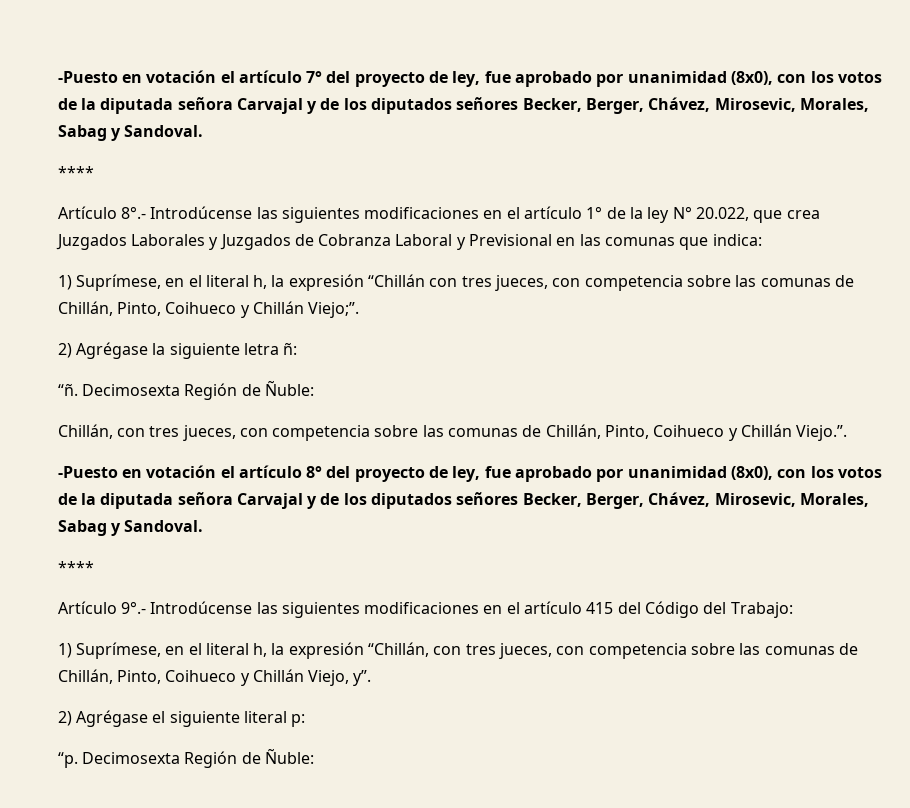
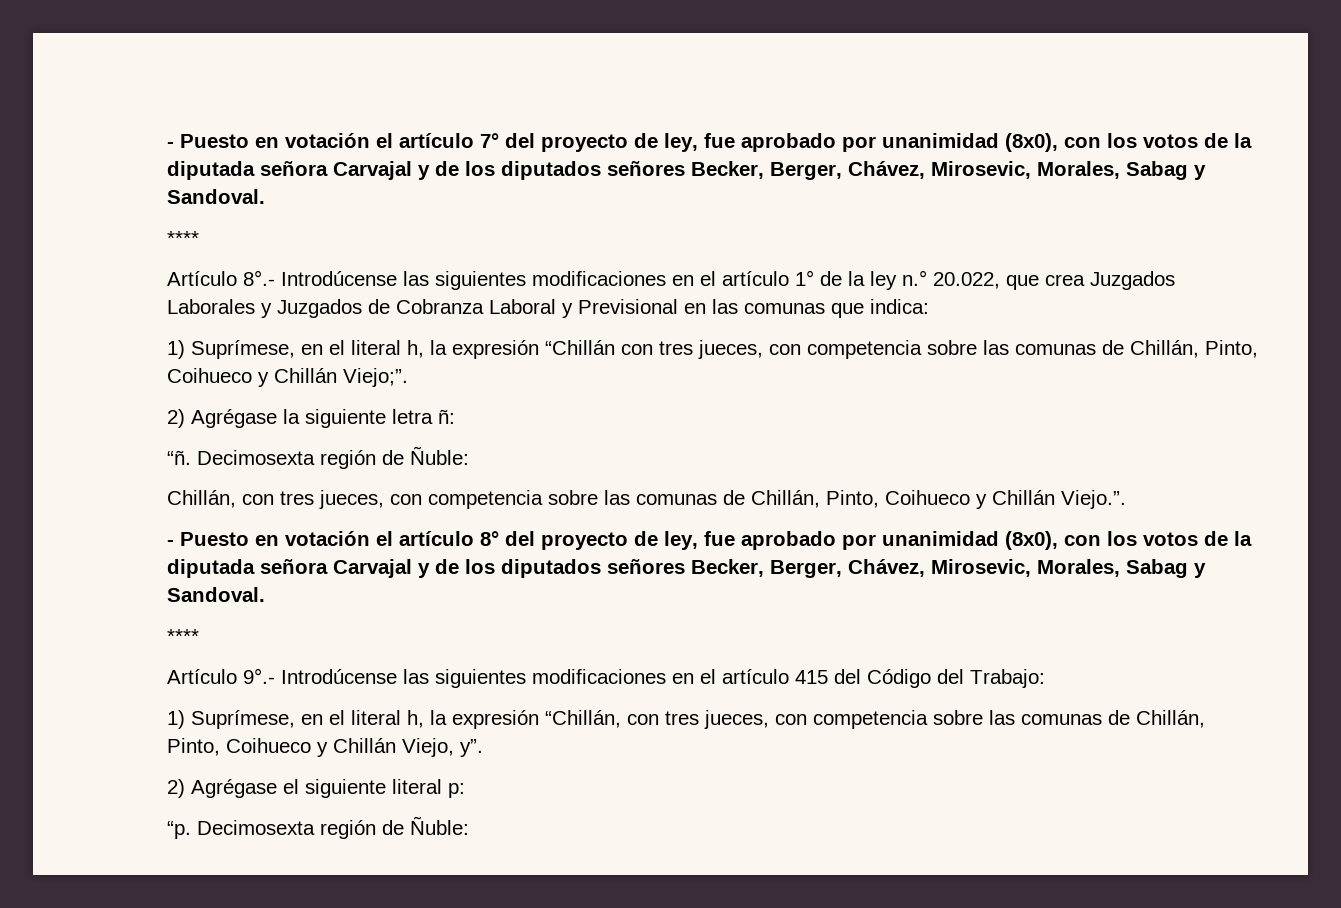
- -Puesto en votación el artículo 7° del proyecto de ley, fue aprobado por unanimidad (8x0), con los votos de la diputada señora Carvajal y de los diputados señores Becker, Berger, Chávez, Mirosevic, Morales, Sabag y Sandoval.
+ - Puesto en votación el artículo 7° del proyecto de ley, fue aprobado por unanimidad (8x0), con los votos de la diputada señora Carvajal y de los diputados señores Becker, Berger, Chávez, Mirosevic, Morales, Sabag y Sandoval.
- Artículo 8°.- Introdúcense las siguientes modificaciones en el artículo 1° de la ley N° 20.022, que crea Juzgados Laborales y Juzgados de Cobranza Laboral y Previsional en las comunas que indica:
+ Artículo 8°.- Introdúcense las siguientes modificaciones en el artículo 1° de la ley n.° 20.022, que crea Juzgados Laborales y Juzgados de Cobranza Laboral y Previsional en las comunas que indica:
- “ñ. Decimosexta Región de Ñuble:
+ “ñ. Decimosexta región de Ñuble:
- -Puesto en votación el artículo 8° del proyecto de ley, fue aprobado por unanimidad (8x0), con los votos de la diputada señora Carvajal y de los diputados señores Becker, Berger, Chávez, Mirosevic, Morales, Sabag y Sandoval.
+ - Puesto en votación el artículo 8° del proyecto de ley, fue aprobado por unanimidad (8x0), con los votos de la diputada señora Carvajal y de los diputados señores Becker, Berger, Chávez, Mirosevic, Morales, Sabag y Sandoval.
- “p. Decimosexta Región de Ñuble:
+ “p. Decimosexta región de Ñuble:

